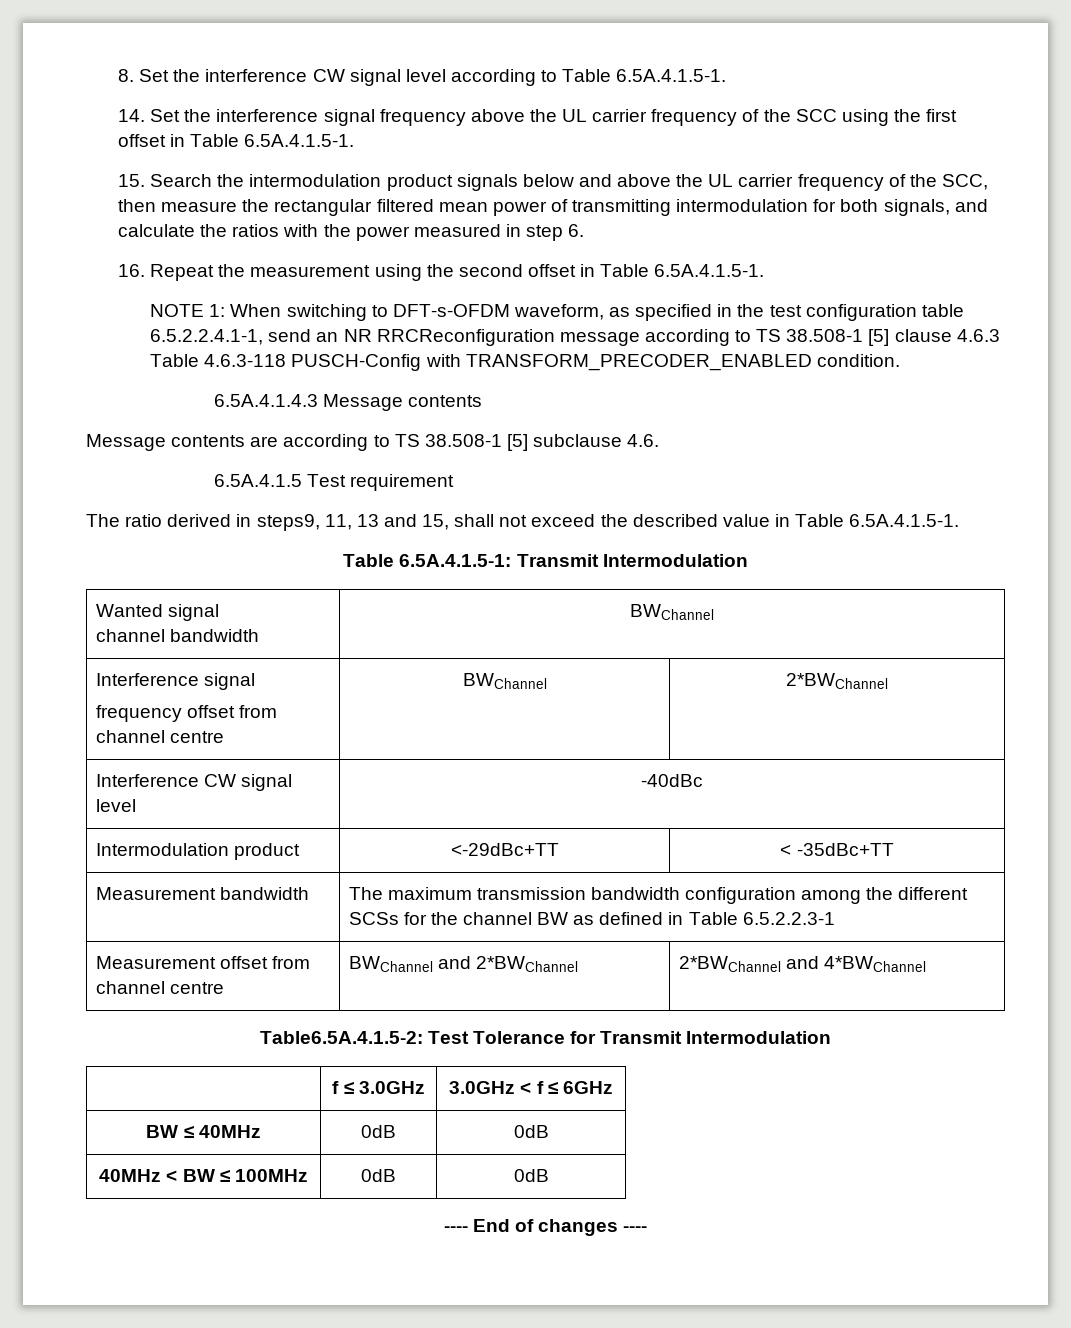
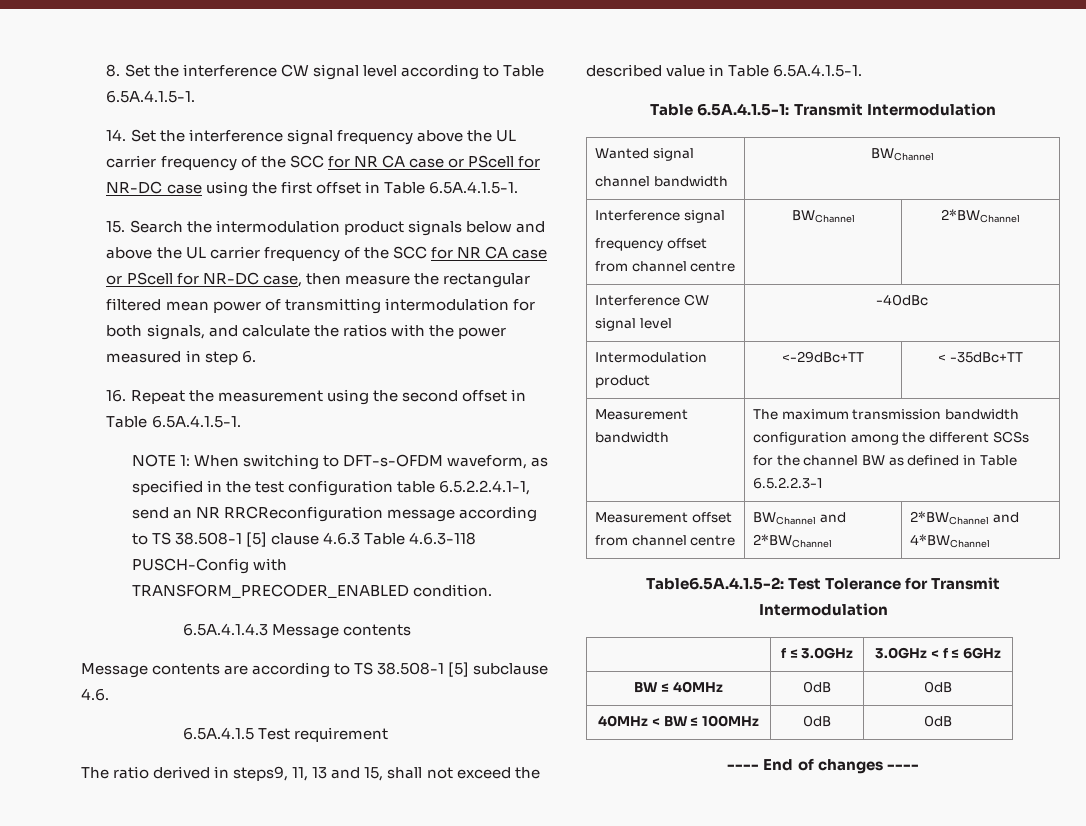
- 14. Set the interference signal frequency above the UL carrier frequency of the SCC using the first offset in Table 6.5A.4.1.5-1.
+ 14. Set the interference signal frequency above the UL carrier frequency of the SCC for NR CA case or PScell for NR-DC case using the first offset in Table 6.5A.4.1.5-1.
- 15. Search the intermodulation product signals below and above the UL carrier frequency of the SCC, then measure the rectangular filtered mean power of transmitting intermodulation for both signals, and calculate the ratios with the power measured in step 6.
+ 15. Search the intermodulation product signals below and above the UL carrier frequency of the SCC for NR CA case or PScell for NR-DC case, then measure the rectangular filtered mean power of transmitting intermodulation for both signals, and calculate the ratios with the power measured in step 6.

